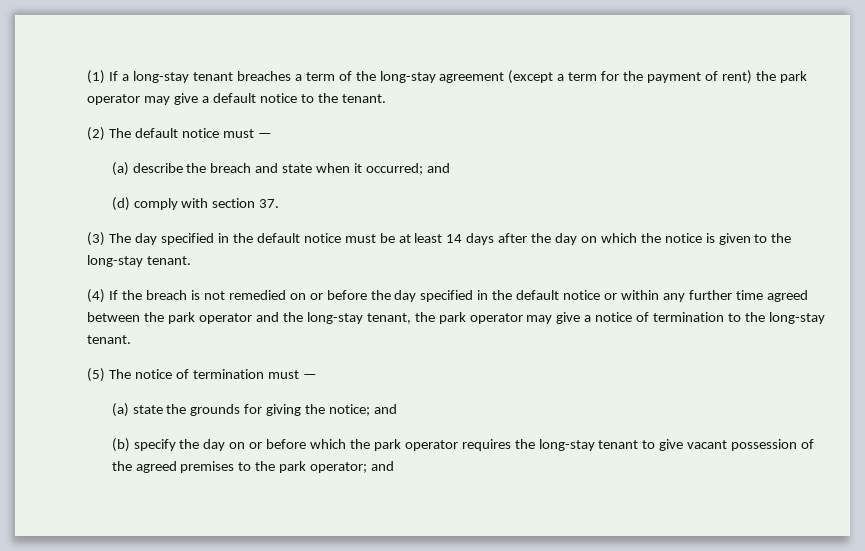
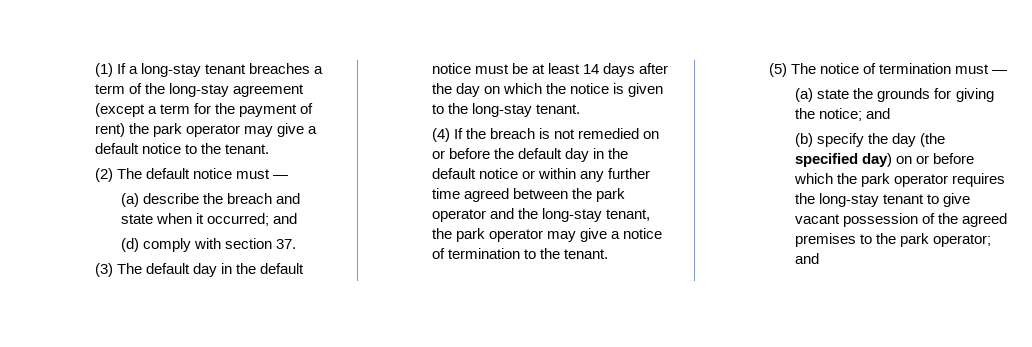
- (3) The day specified in the default notice must be at least 14 days after the day on which the notice is given to the long-stay tenant.
+ (3) The default day in the default notice must be at least 14 days after the day on which the notice is given to the long-stay tenant.
- (4) If the breach is not remedied on or before the day specified in the default notice or within any further time agreed between the park operator and the long-stay tenant, the park operator may give a notice of termination to the long-stay tenant.
+ (4) If the breach is not remedied on or before the default day in the default notice or within any further time agreed between the park operator and the long-stay tenant, the park operator may give a notice of termination to the tenant.
- (b) specify the day on or before which the park operator requires the long-stay tenant to give vacant possession of the agreed premises to the park operator; and
+ (b) specify the day (the specified day) on or before which the park operator requires the long-stay tenant to give vacant possession of the agreed premises to the park operator; and

